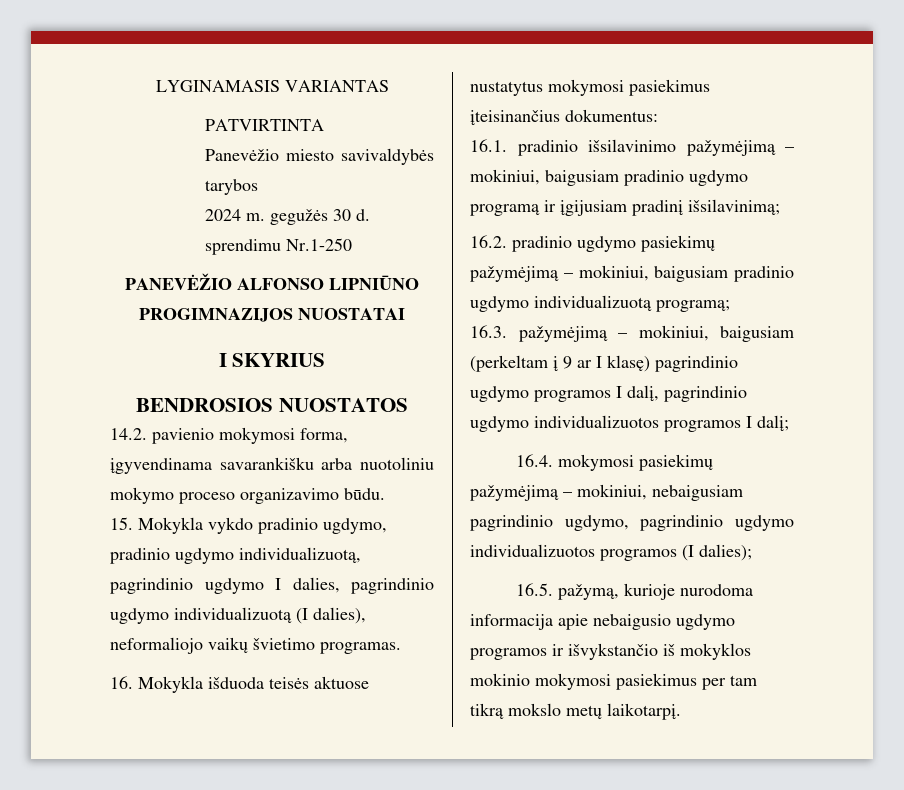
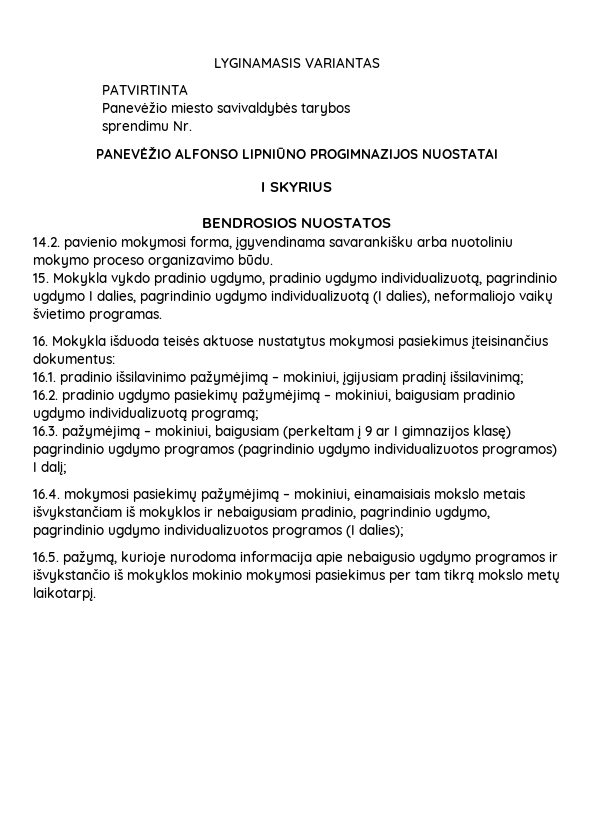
- 2024 m. gegužės 30 d. sprendimu Nr.1-250
+ sprendimu Nr.
- 16.1. pradinio išsilavinimo pažymėjimą – mokiniui, baigusiam pradinio ugdymo programą ir įgijusiam pradinį išsilavinimą;
+ 16.1. pradinio išsilavinimo pažymėjimą – mokiniui, įgijusiam pradinį išsilavinimą;
- 16.3. pažymėjimą – mokiniui, baigusiam (perkeltam į 9 ar I klasę) pagrindinio ugdymo programos I dalį, pagrindinio ugdymo individualizuotos programos I dalį;
+ 16.3. pažymėjimą – mokiniui, baigusiam (perkeltam į 9 ar I gimnazijos klasę) pagrindinio ugdymo programos (pagrindinio ugdymo individualizuotos programos) I dalį;
- 16.4. mokymosi pasiekimų pažymėjimą – mokiniui, nebaigusiam pagrindinio ugdymo, pagrindinio ugdymo individualizuotos programos (I dalies);
+ 16.4. mokymosi pasiekimų pažymėjimą – mokiniui, einamaisiais mokslo metais išvykstančiam iš mokyklos ir nebaigusiam pradinio, pagrindinio ugdymo, pagrindinio ugdymo individualizuotos programos (I dalies);

